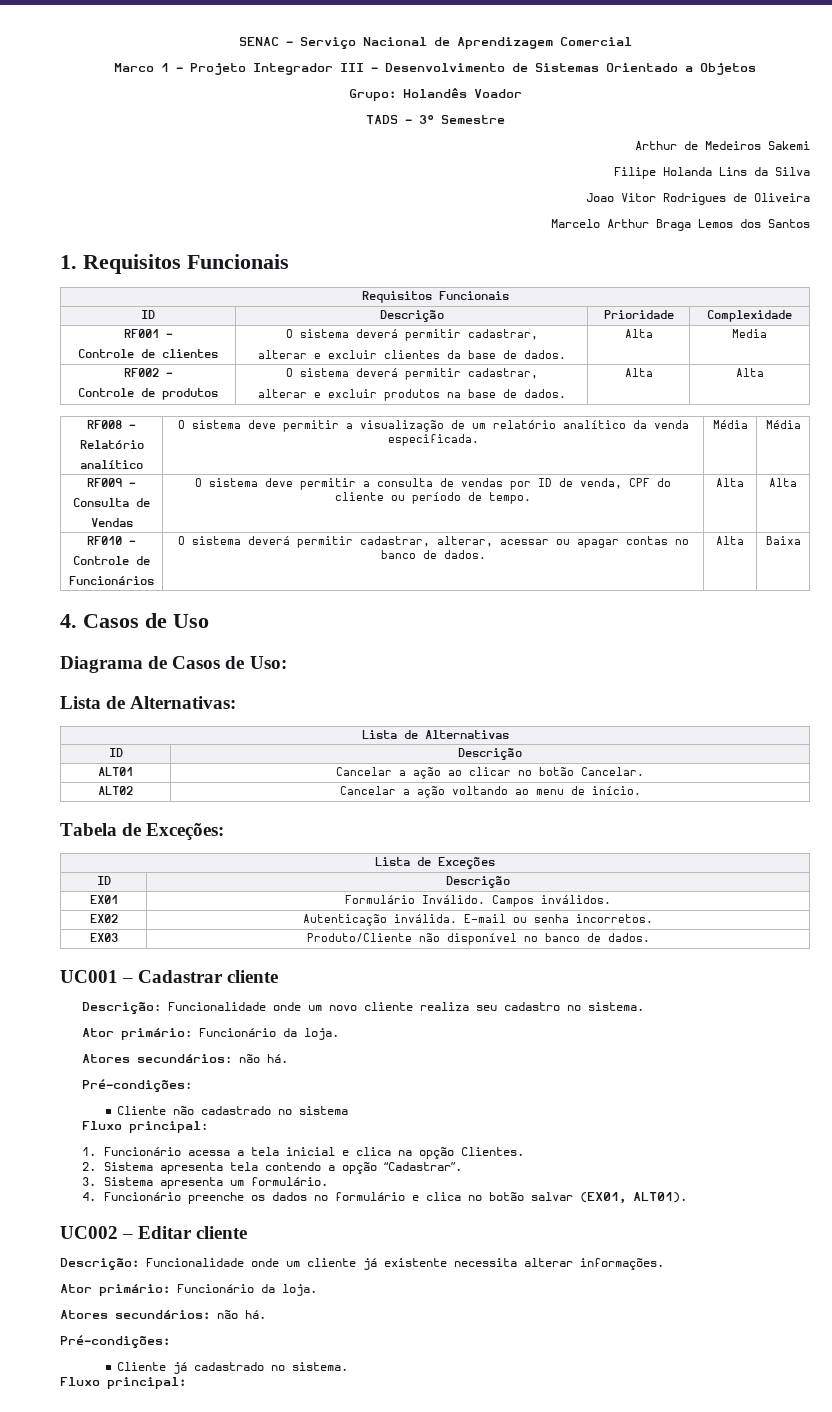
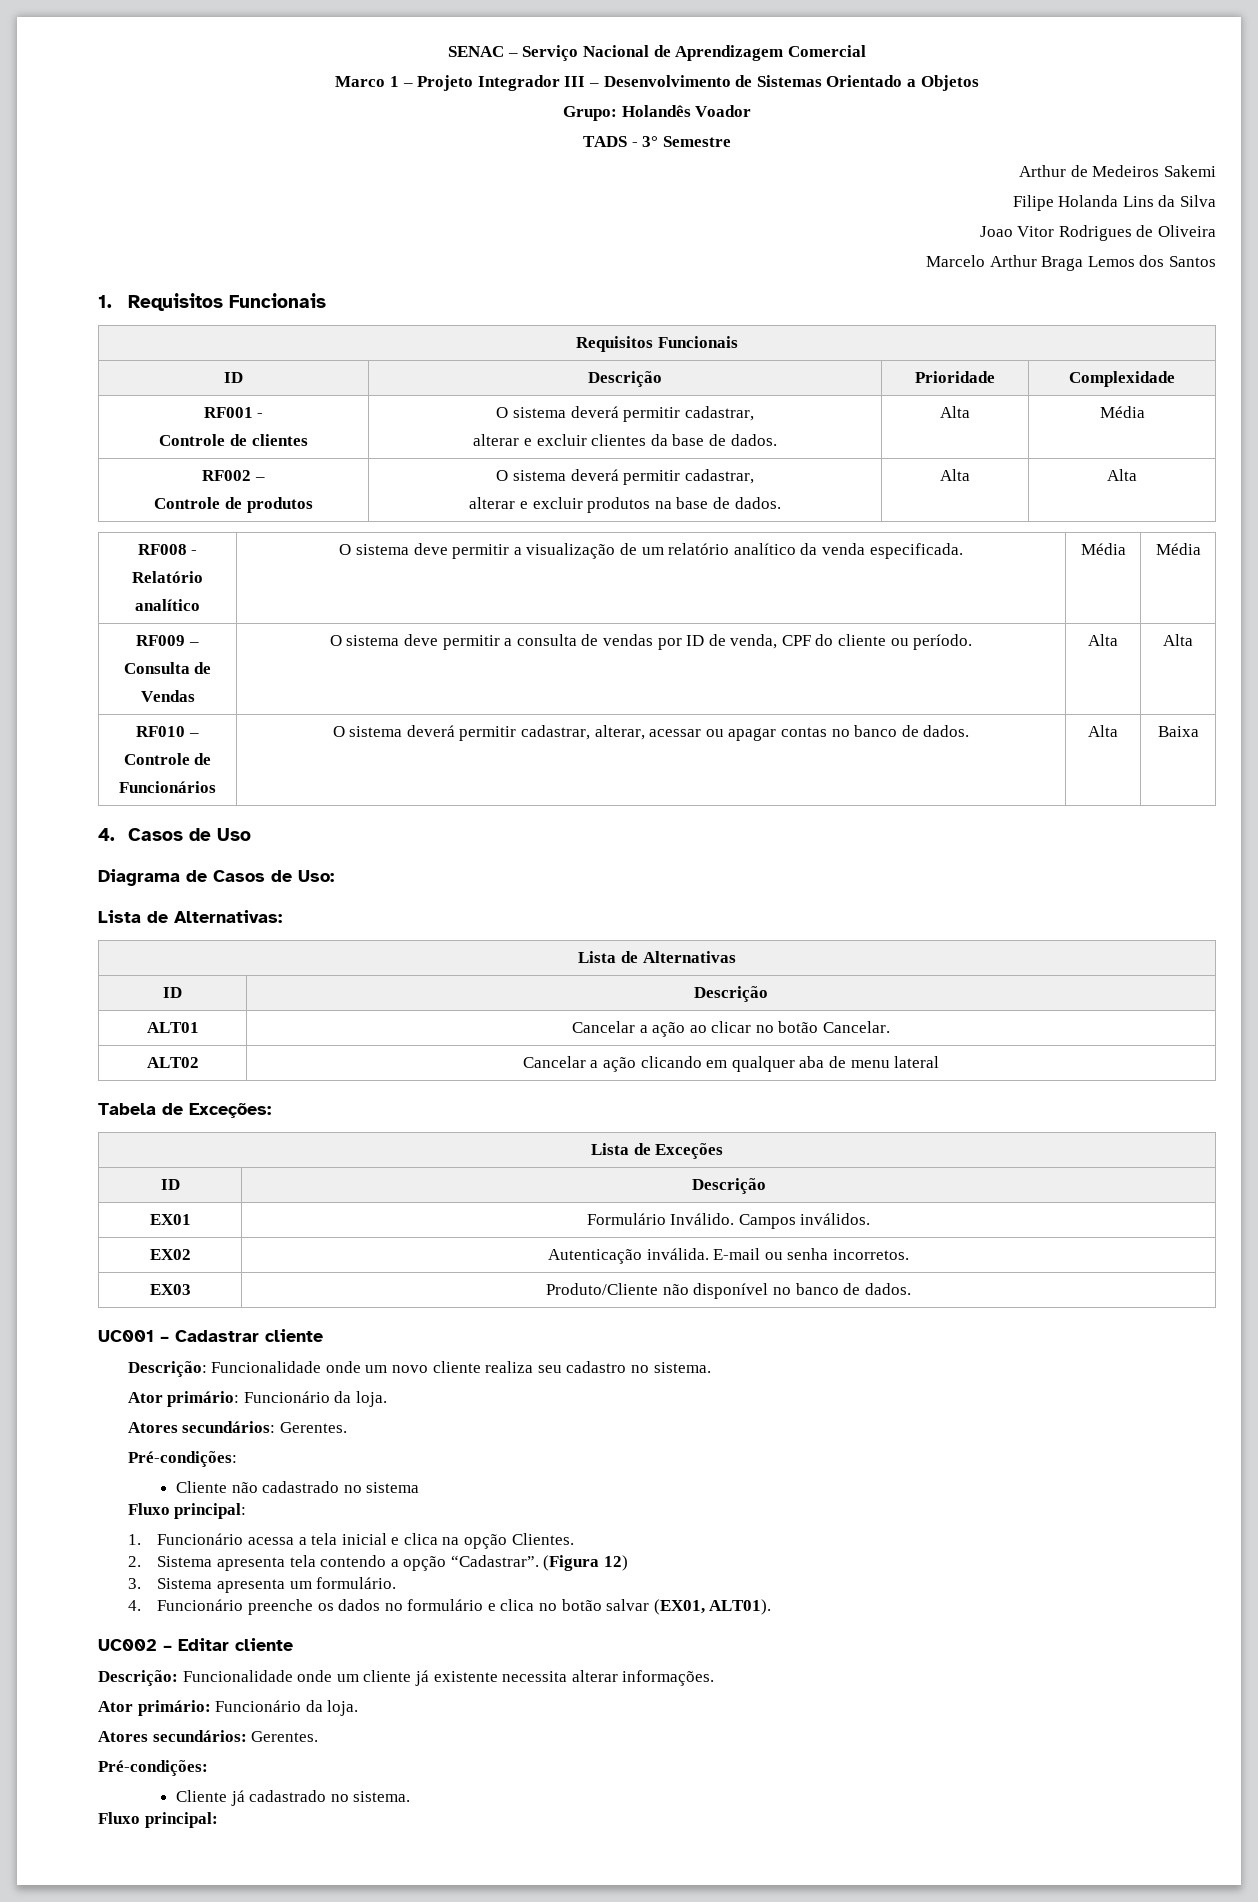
  RF001 -
  Controle de clientes | O sistema deverá permitir cadastrar,
- alterar e excluir clientes da base de dados. | Alta | Media
+ alterar e excluir clientes da base de dados. | Alta | Média
  RF009 –
  Consulta de
- Vendas | O sistema deve permitir a consulta de vendas por ID de venda, CPF do cliente ou período de tempo. | Alta | Alta
+ Vendas | O sistema deve permitir a consulta de vendas por ID de venda, CPF do cliente ou período. | Alta | Alta
- ALT02 | Cancelar a ação voltando ao menu de início.
+ ALT02 | Cancelar a ação clicando em qualquer aba de menu lateral
  Descrição: Funcionalidade onde um novo cliente realiza seu cadastro no sistema.
  Ator primário: Funcionário da loja.
- Atores secundários: não há.
+ Atores secundários: Gerentes.
+ (Figura 12)
  Descrição: Funcionalidade onde um cliente já existente necessita alterar informações.
  Ator primário: Funcionário da loja.
- Atores secundários: não há.
+ Atores secundários: Gerentes.

